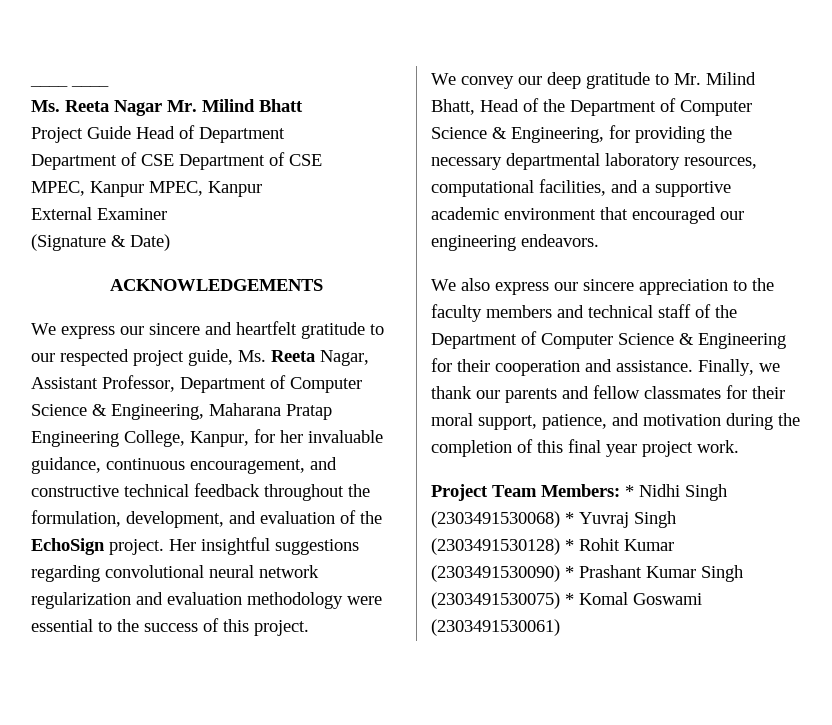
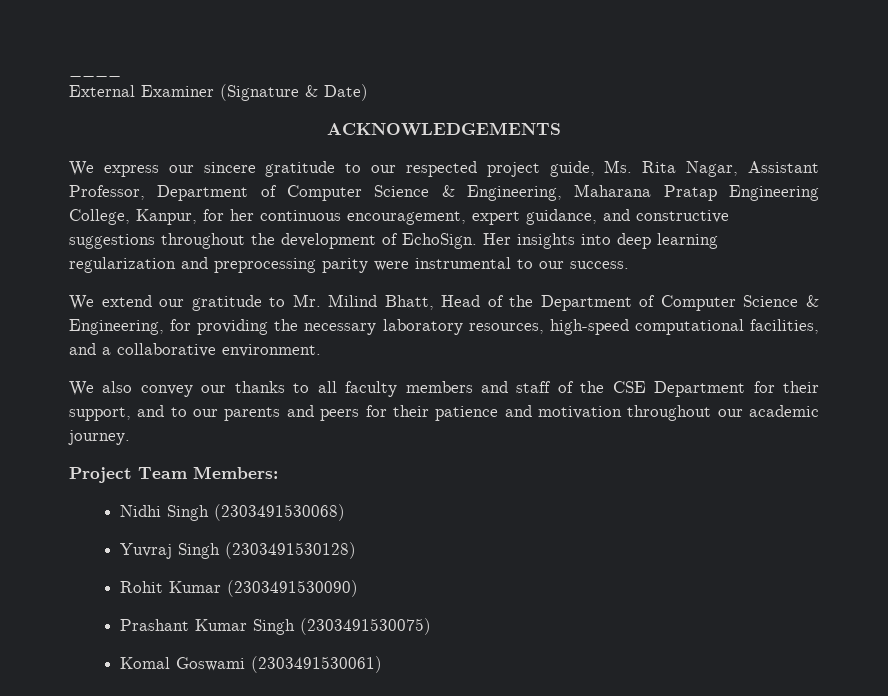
- ____ ____
- Ms. Reeta Nagar Mr. Milind Bhatt
- Project Guide Head of Department
- Department of CSE Department of CSE
- MPEC, Kanpur MPEC, Kanpur
+ ____
- External Examiner
- (Signature & Date)
+ External Examiner (Signature & Date)
- We express our sincere and heartfelt gratitude to our respected project guide, Ms. Reeta Nagar, Assistant Professor, Department of Computer Science & Engineering, Maharana Pratap Engineering College, Kanpur, for her invaluable guidance, continuous encouragement, and constructive technical feedback throughout the formulation, development, and evaluation of the EchoSign project. Her insightful suggestions regarding convolutional neural network regularization and evaluation methodology were essential to the success of this project.
- We convey our deep gratitude to Mr. Milind Bhatt, Head of the Department of Computer Science & Engineering, for providing the necessary departmental laboratory resources, computational facilities, and a supportive academic environment that encouraged our engineering endeavors.
- We also express our sincere appreciation to the faculty members and technical staff of the Department of Computer Science & Engineering for their cooperation and assistance. Finally, we thank our parents and fellow classmates for their moral support, patience, and motivation during the completion of this final year project work.
+ We express our sincere gratitude to our respected project guide, Ms. Rita Nagar, Assistant Professor, Department of Computer Science & Engineering, Maharana Pratap Engineering College, Kanpur, for her continuous encouragement, expert guidance, and constructive suggestions throughout the development of EchoSign. Her insights into deep learning regularization and preprocessing parity were instrumental to our success.
+ We extend our gratitude to Mr. Milind Bhatt, Head of the Department of Computer Science & Engineering, for providing the necessary laboratory resources, high-speed computational facilities, and a collaborative environment.
+ We also convey our thanks to all faculty members and staff of the CSE Department for their support, and to our parents and peers for their patience and motivation throughout our academic journey.
- Project Team Members: * Nidhi Singh (2303491530068) * Yuvraj Singh (2303491530128) * Rohit Kumar (2303491530090) * Prashant Kumar Singh (2303491530075) * Komal Goswami (2303491530061)
+ Project Team Members:
+ Nidhi Singh (2303491530068)
+ Yuvraj Singh (2303491530128)
+ Rohit Kumar (2303491530090)
+ Prashant Kumar Singh (2303491530075)
+ Komal Goswami (2303491530061)

